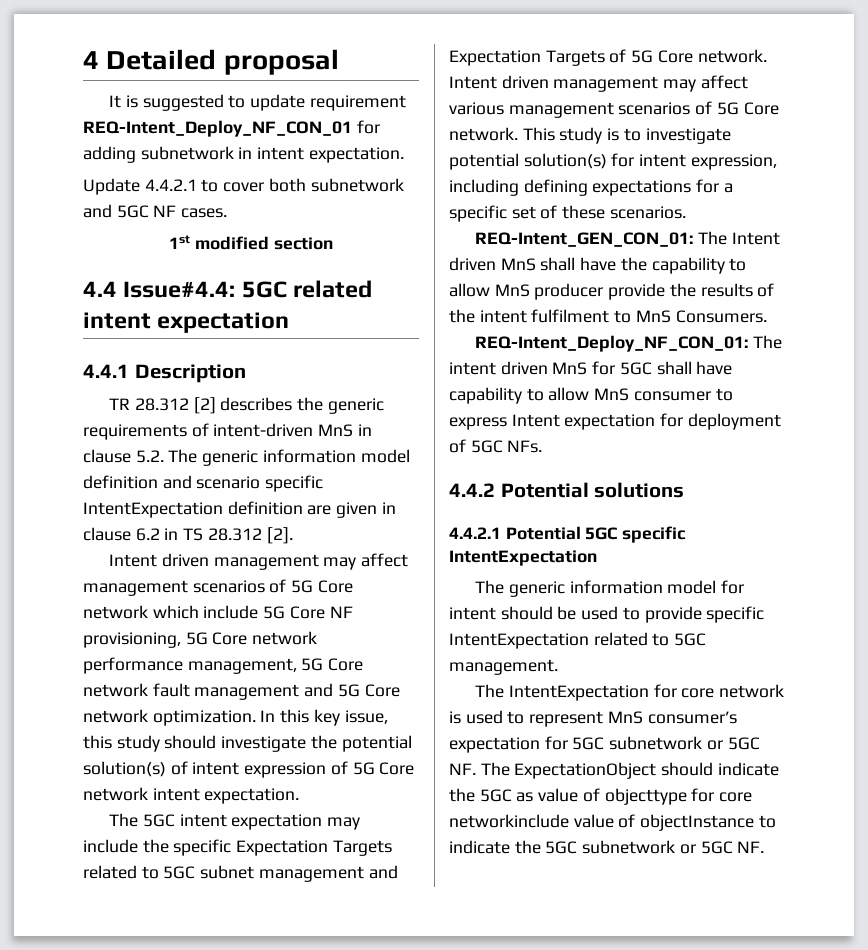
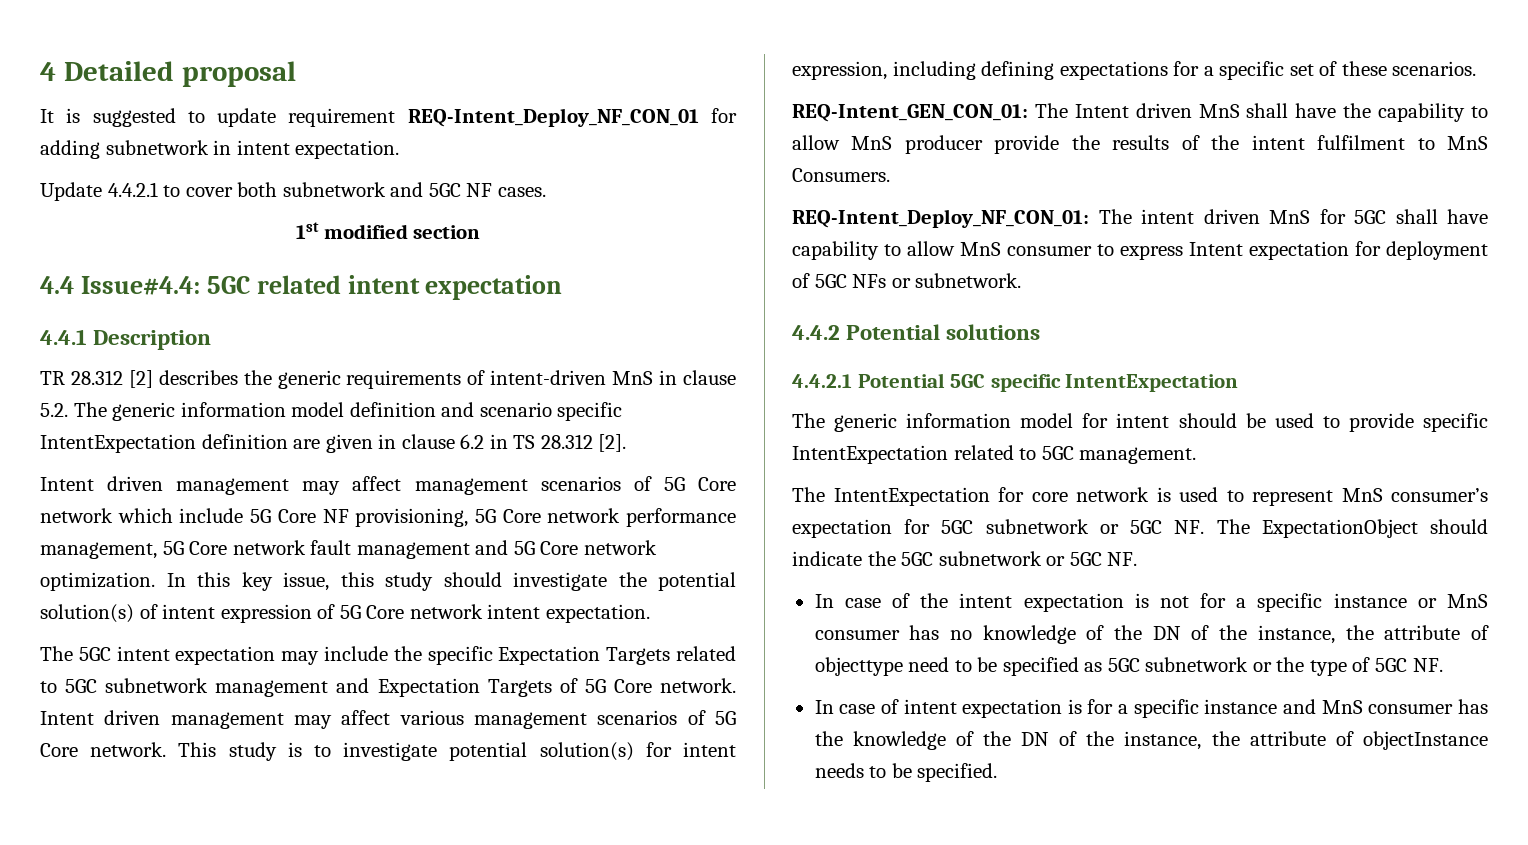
- The 5GC intent expectation may include the specific Expectation Targets related to 5GC subnet management and Expectation Targets of 5G Core network.
+ The 5GC intent expectation may include the specific Expectation Targets related to 5GC subnetwork management and Expectation Targets of 5G Core network.
- REQ-Intent_Deploy_NF_CON_01: The intent driven MnS for 5GC shall have capability to allow MnS consumer to express Intent expectation for deployment of 5GC NFs.
+ REQ-Intent_Deploy_NF_CON_01: The intent driven MnS for 5GC shall have capability to allow MnS consumer to express Intent expectation for deployment of 5GC NFs or subnetwork.
- The IntentExpectation for core network is used to represent MnS consumer’s expectation for 5GC subnetwork or 5GC NF. The ExpectationObject should indicate the 5GC as value of objecttype for core networkinclude value of objectInstance to indicate the 5GC subnetwork or 5GC NF.
+ The IntentExpectation for core network is used to represent MnS consumer’s expectation for 5GC subnetwork or 5GC NF. The ExpectationObject should indicate the 5GC subnetwork or 5GC NF.
+ In case of the intent expectation is not for a specific instance or MnS consumer has no knowledge of the DN of the instance, the attribute of objecttype need to be specified as 5GC subnetwork or the type of 5GC NF.
+ In case of intent expectation is for a specific instance and MnS consumer has the knowledge of the DN of the instance, the attribute of objectInstance needs to be specified.

